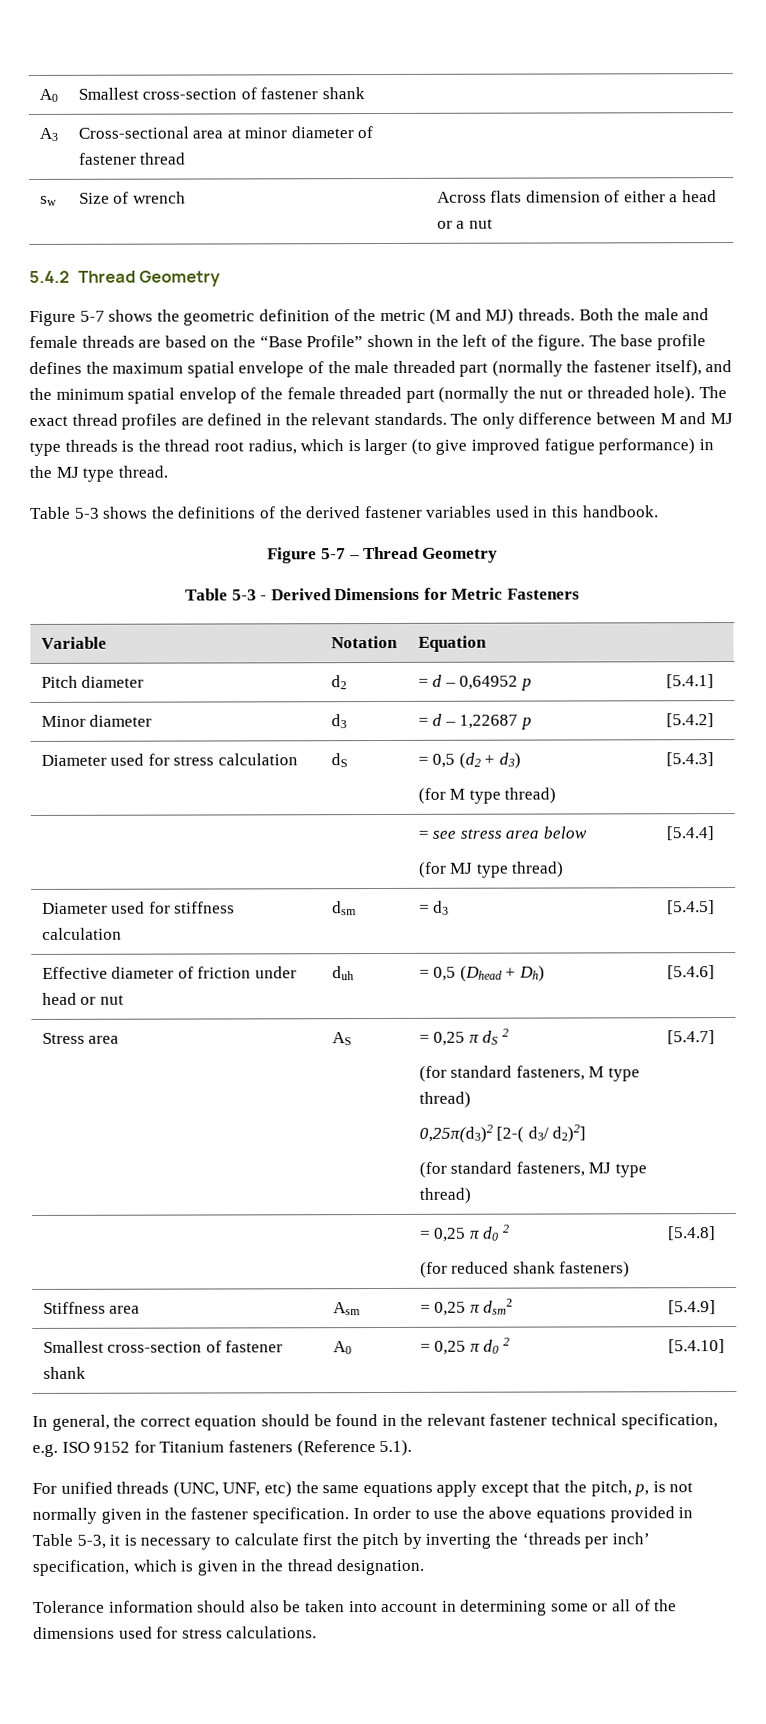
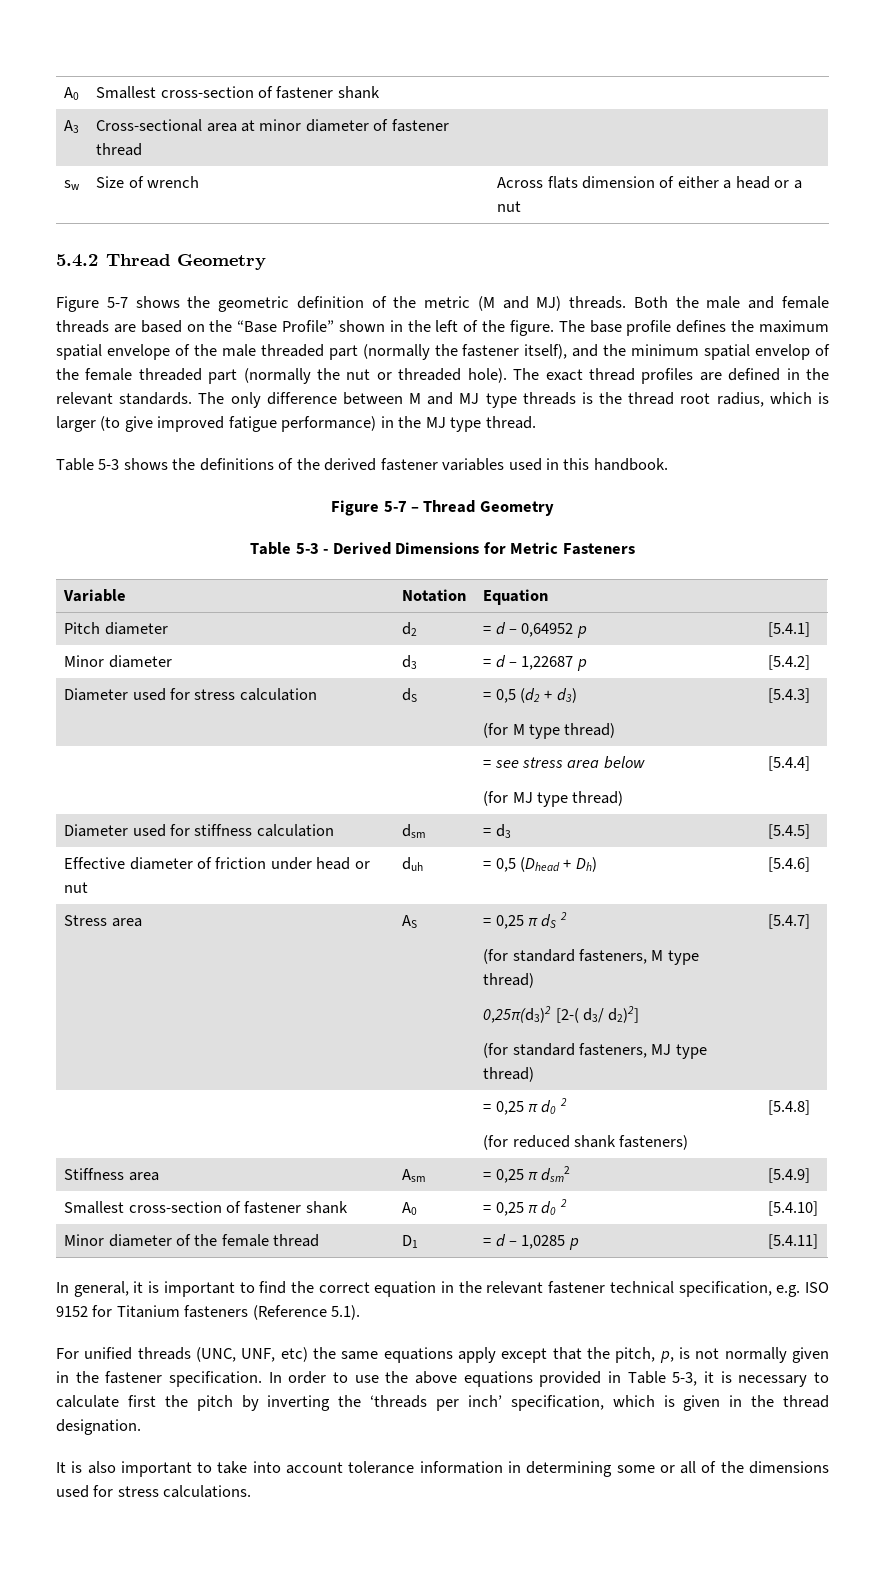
- In general, the correct equation should be found in the relevant fastener technical specification, e.g. ISO 9152 for Titanium fasteners (Reference 5.1).
+ Minor diameter of the female thread | D1 | = d – 1,0285 p | [5.4.11]
+ In general, it is important to find the correct equation in the relevant fastener technical specification, e.g. ISO 9152 for Titanium fasteners (Reference 5.1).
- Tolerance information should also be taken into account in determining some or all of the dimensions used for stress calculations.
+ It is also important to take into account tolerance information in determining some or all of the dimensions used for stress calculations.

